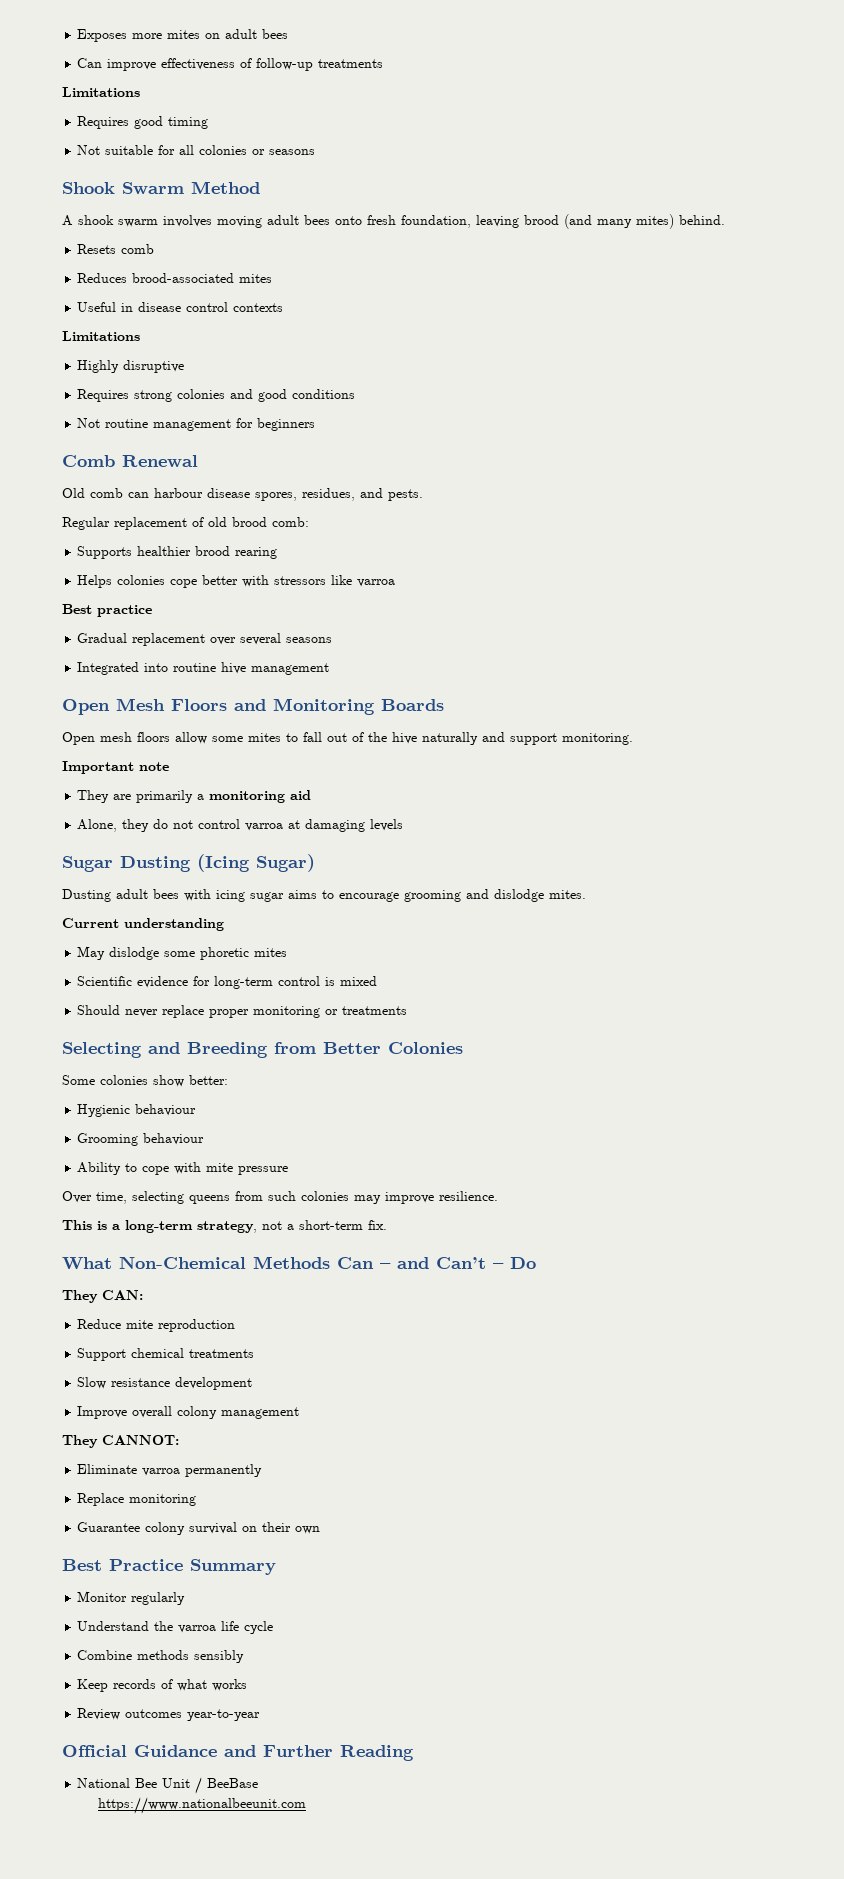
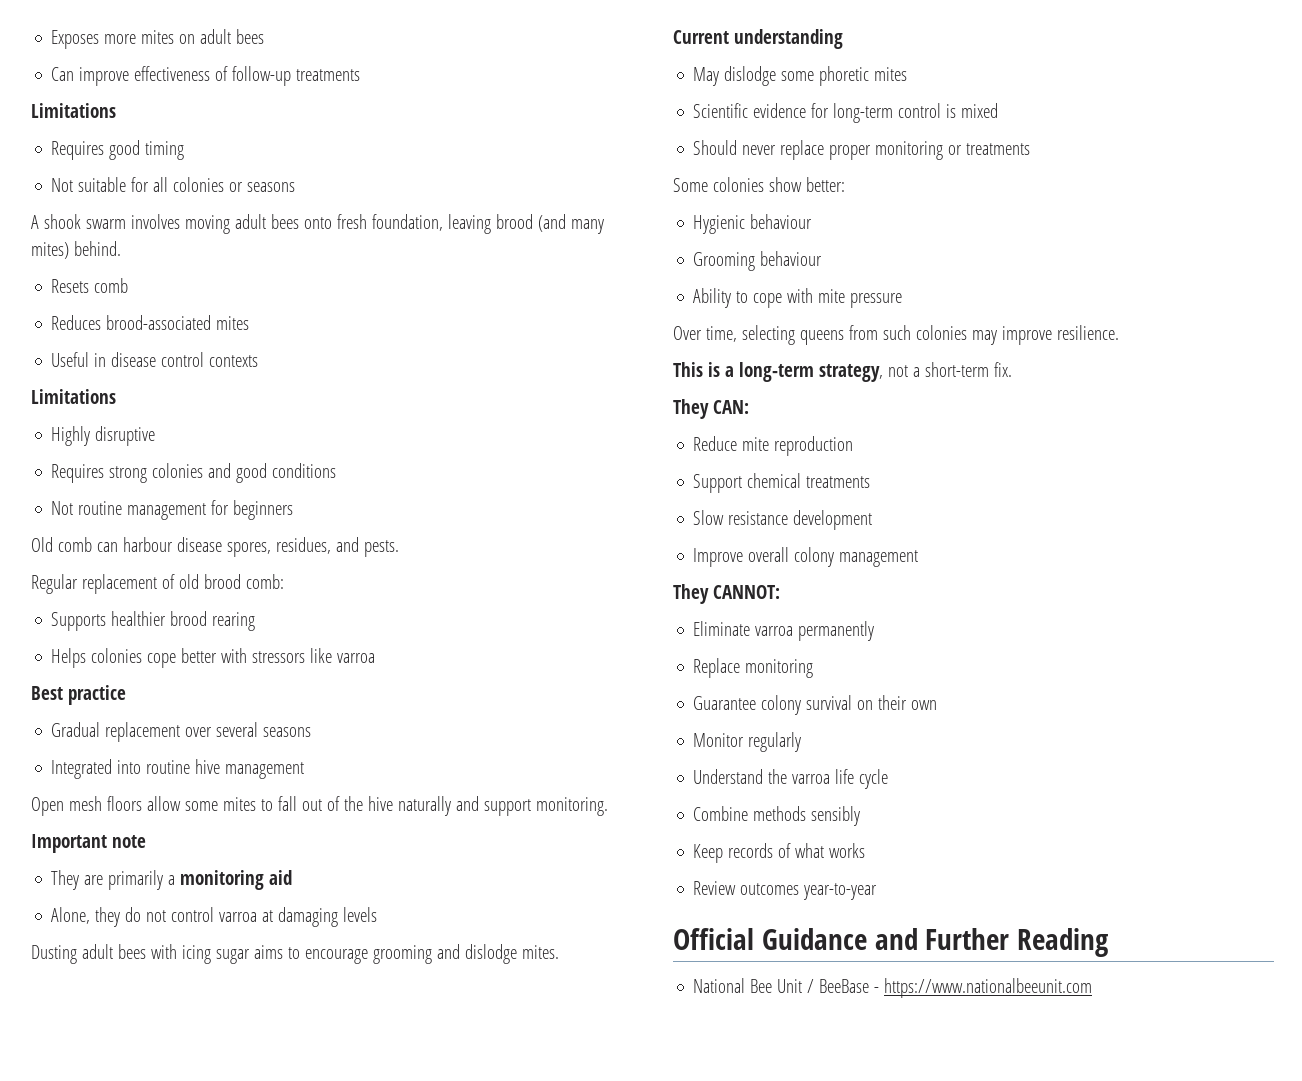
- Shook Swarm Method
- Comb Renewal
- Open Mesh Floors and Monitoring Boards
- Sugar Dusting (Icing Sugar)
- Selecting and Breeding from Better Colonies
- What Non-Chemical Methods Can – and Can’t – Do
- Best Practice Summary
- National Bee Unit / BeeBase
- https://www.nationalbeeunit.com
+ National Bee Unit / BeeBase - https://www.nationalbeeunit.com

